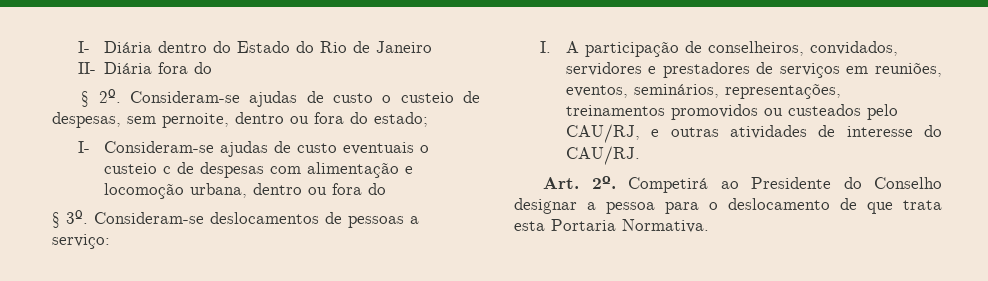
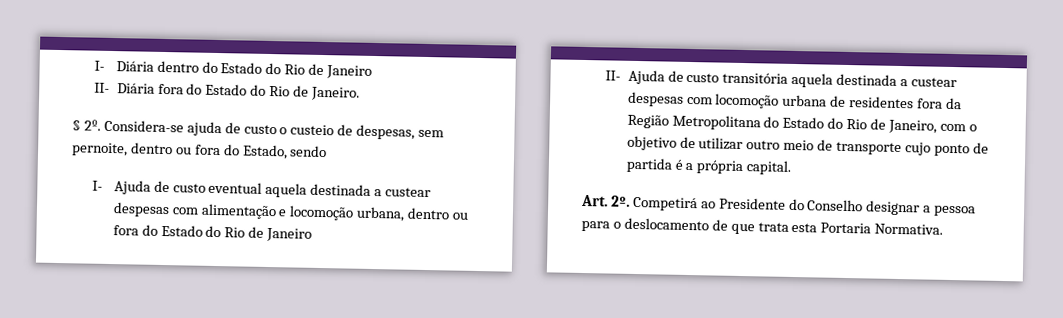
- II- Diária fora do
+ II- Diária fora do Estado do Rio de Janeiro.
- Consideram-se ajudas de custo o custeio de despesas, sem pernoite, dentro ou fora do estado;
- I- Consideram-se ajudas de custo eventuais o custeio c de despesas com alimentação e locomoção urbana, dentro ou fora do
- § 3º. Consideram-se deslocamentos de pessoas a serviço:
- I. A participação de conselheiros, convidados, servidores e prestadores de serviços em reuniões, eventos, seminários, representações, treinamentos promovidos ou custeados pelo CAU/RJ, e outras atividades de interesse do CAU/RJ.
+ Considera-se ajuda de custo o custeio de despesas, sem pernoite, dentro ou fora do Estado, sendo
+ I- Ajuda de custo eventual aquela destinada a custear despesas com alimentação e locomoção urbana, dentro ou fora do Estado do Rio de Janeiro
+ II- Ajuda de custo transitória aquela destinada a custear despesas com locomoção urbana de residentes fora da Região Metropolitana do Estado do Rio de Janeiro, com o objetivo de utilizar outro meio de transporte cujo ponto de partida é a própria capital.

